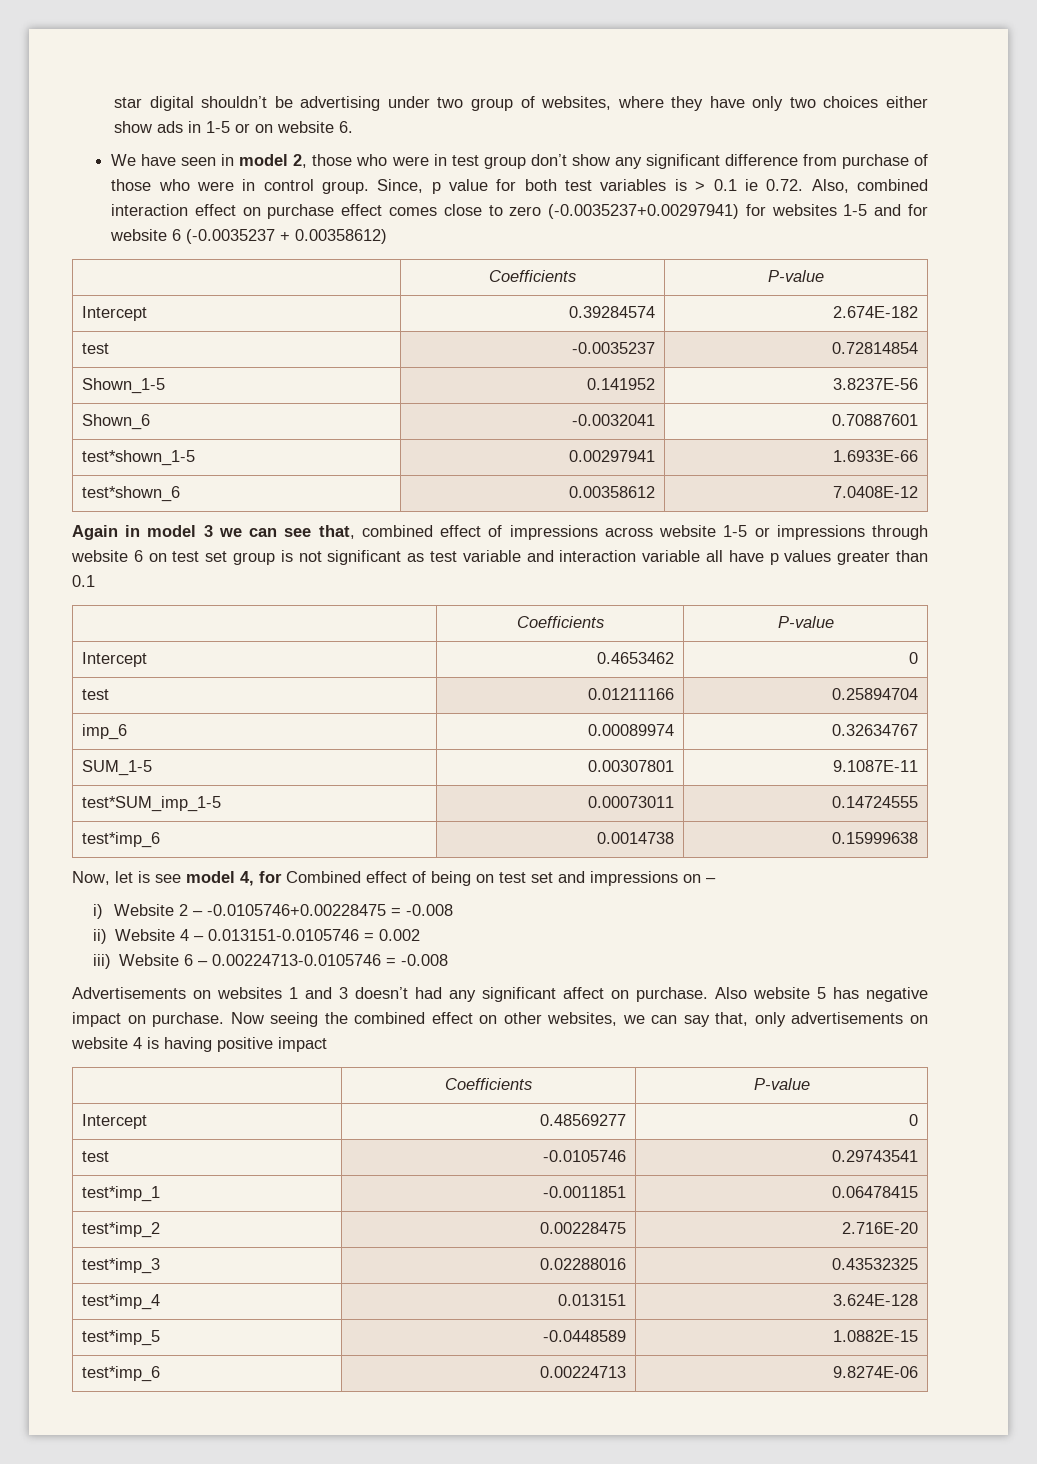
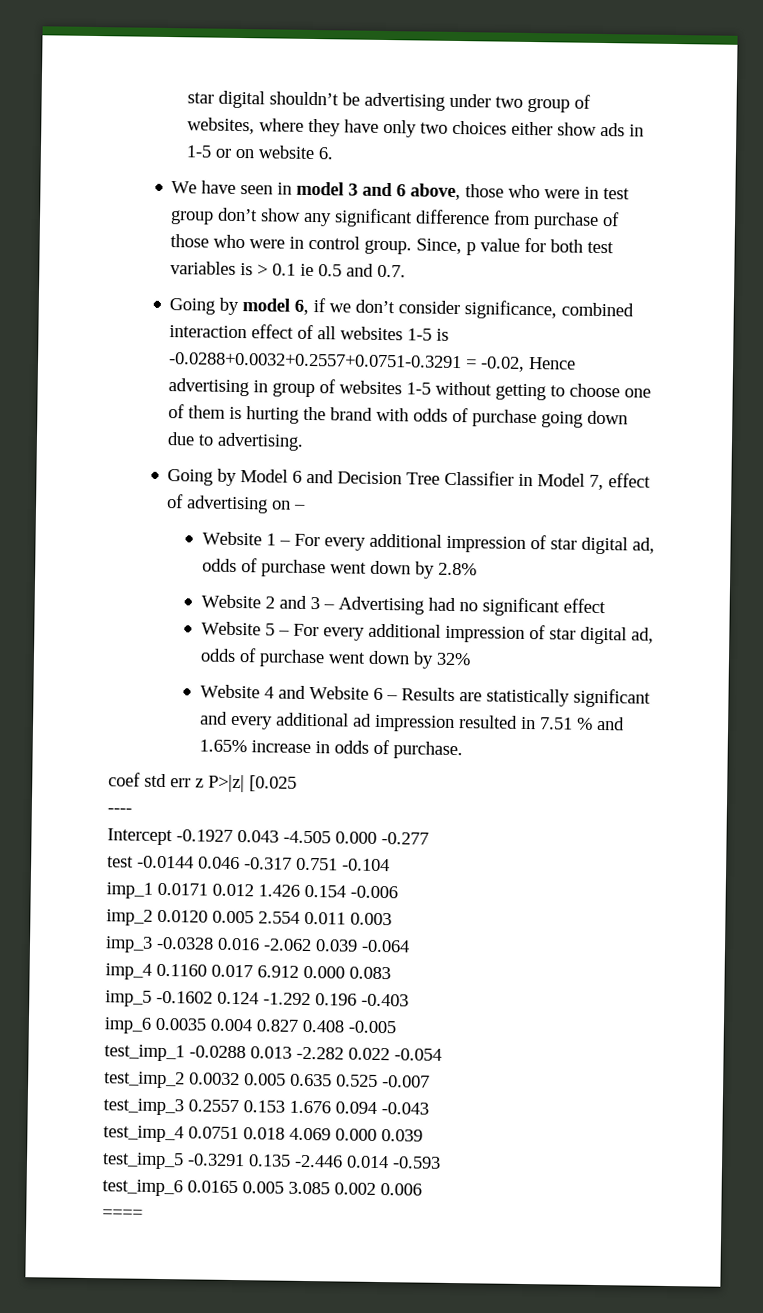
- We have seen in model 2, those who were in test group don’t show any significant difference from purchase of those who were in control group.
+ We have seen in model 3 and 6 above, those who were in test group don’t show any significant difference from purchase of those who were in control group.
- Since, p value for both test variables is > 0.1 ie 0.72. Also, combined interaction effect on purchase effect comes close to zero (-0.0035237+0.00297941) for websites 1-5 and for website 6 (-0.0035237 + 0.00358612)
- | Coefficients | P-value
- Intercept | 0.39284574 | 2.674E-182
- test | -0.0035237 | 0.72814854
- Shown_1-5 | 0.141952 | 3.8237E-56
- Shown_6 | -0.0032041 | 0.70887601
- test*shown_1-5 | 0.00297941 | 1.6933E-66
- test*shown_6 | 0.00358612 | 7.0408E-12
- Again in model 3 we can see that, combined effect of impressions across website 1-5 or impressions through website 6 on test set group is not significant as test variable and interaction variable all have p values greater than 0.1
- | Coefficients | P-value
- Intercept | 0.4653462 | 0
- test | 0.01211166 | 0.25894704
- imp_6 | 0.00089974 | 0.32634767
- SUM_1-5 | 0.00307801 | 9.1087E-11
- test*SUM_imp_1-5 | 0.00073011 | 0.14724555
- test*imp_6 | 0.0014738 | 0.15999638
- Now, let is see model 4, for Combined effect of being on test set and impressions on –
- i) Website 2 – -0.0105746+0.00228475 = -0.008
- ii) Website 4 – 0.013151-0.0105746 = 0.002
- iii) Website 6 – 0.00224713-0.0105746 = -0.008
- Advertisements on websites 1 and 3 doesn’t had any significant affect on purchase. Also website 5 has negative impact on purchase. Now seeing the combined effect on other websites, we can say that, only advertisements on website 4 is having positive impact
- | Coefficients | P-value
- Intercept | 0.48569277 | 0
- test | -0.0105746 | 0.29743541
- test*imp_1 | -0.0011851 | 0.06478415
- test*imp_2 | 0.00228475 | 2.716E-20
- test*imp_3 | 0.02288016 | 0.43532325
- test*imp_4 | 0.013151 | 3.624E-128
- test*imp_5 | -0.0448589 | 1.0882E-15
- test*imp_6 | 0.00224713 | 9.8274E-06
+ Since, p value for both test variables is > 0.1 ie 0.5 and 0.7.
+ Going by model 6, if we don’t consider significance, combined interaction effect of all websites 1-5 is -0.0288+0.0032+0.2557+0.0751-0.3291 = -0.02, Hence advertising in group of websites 1-5 without getting to choose one of them is hurting the brand with odds of purchase going down due to advertising.
+ Going by Model 6 and Decision Tree Classifier in Model 7, effect of advertising on –
+ Website 1 – For every additional impression of star digital ad, odds of purchase went down by 2.8%
+ Website 2 and 3 – Advertising had no significant effect
+ Website 5 – For every additional impression of star digital ad, odds of purchase went down by 32%
+ Website 4 and Website 6 – Results are statistically significant and every additional ad impression resulted in 7.51 % and 1.65% increase in odds of purchase.
+ coef std err z P>|z| [0.025
+ ----
+ Intercept -0.1927 0.043 -4.505 0.000 -0.277
+ test -0.0144 0.046 -0.317 0.751 -0.104
+ imp_1 0.0171 0.012 1.426 0.154 -0.006
+ imp_2 0.0120 0.005 2.554 0.011 0.003
+ imp_3 -0.0328 0.016 -2.062 0.039 -0.064
+ imp_4 0.1160 0.017 6.912 0.000 0.083
+ imp_5 -0.1602 0.124 -1.292 0.196 -0.403
+ imp_6 0.0035 0.004 0.827 0.408 -0.005
+ test_imp_1 -0.0288 0.013 -2.282 0.022 -0.054
+ test_imp_2 0.0032 0.005 0.635 0.525 -0.007
+ test_imp_3 0.2557 0.153 1.676 0.094 -0.043
+ test_imp_4 0.0751 0.018 4.069 0.000 0.039
+ test_imp_5 -0.3291 0.135 -2.446 0.014 -0.593
+ test_imp_6 0.0165 0.005 3.085 0.002 0.006
+ ====

